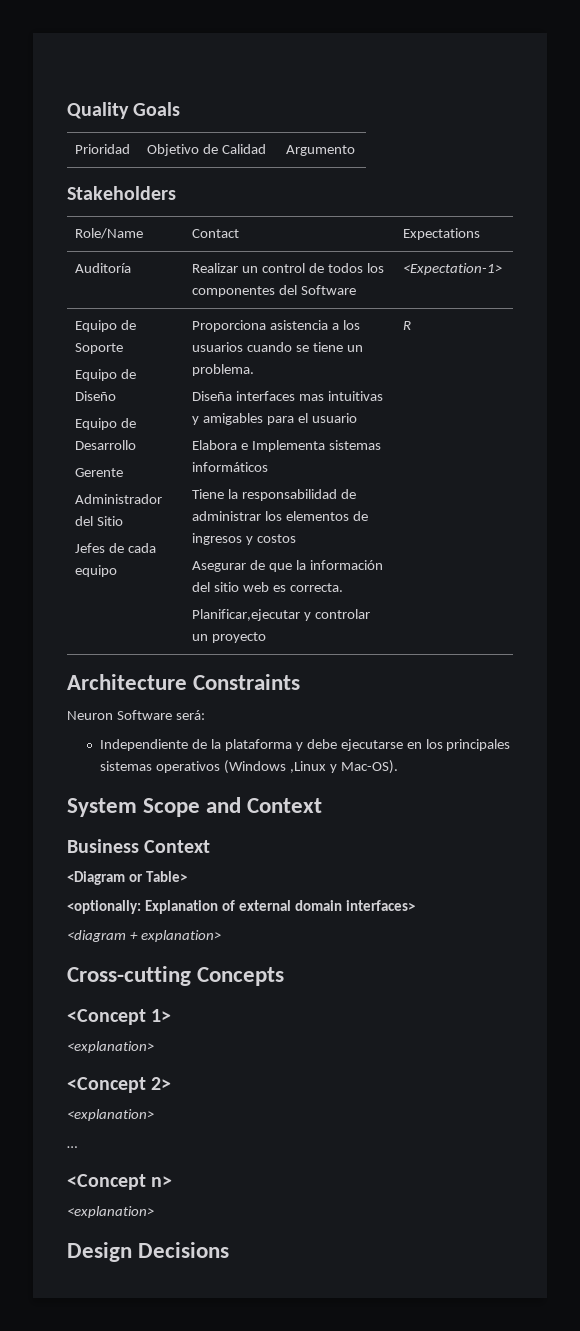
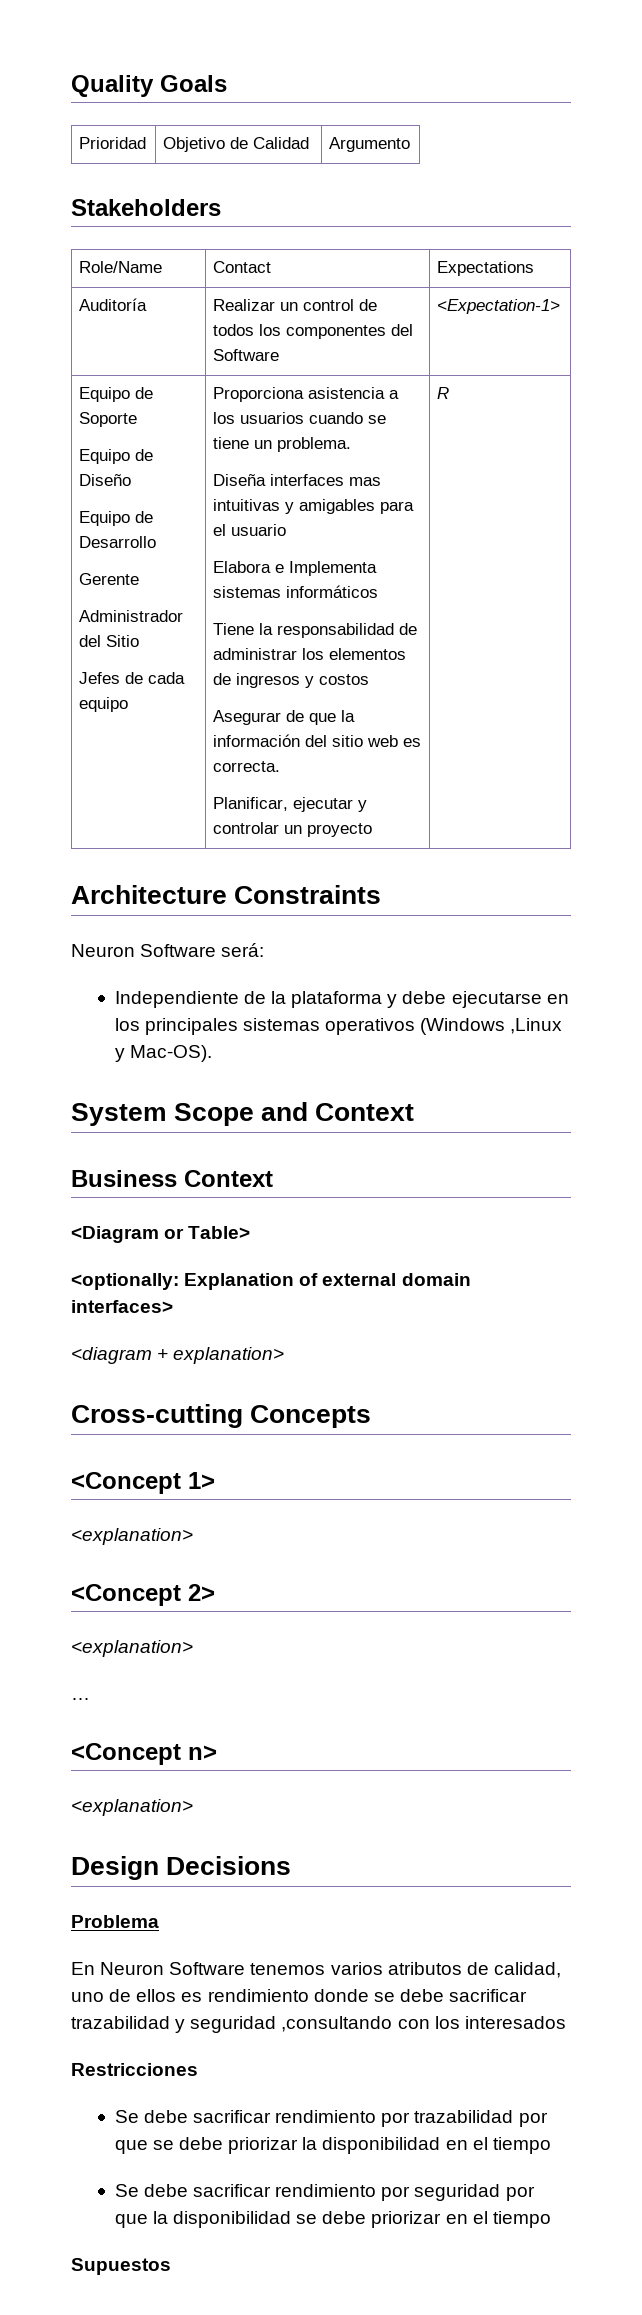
- Planificar,ejecutar y controlar un proyecto
+ Planificar, ejecutar y controlar un proyecto
+ Problema
+ En Neuron Software tenemos varios atributos de calidad, uno de ellos es rendimiento donde se debe sacrificar trazabilidad y seguridad ,consultando con los interesados
+ Restricciones
+ Se debe sacrificar rendimiento por trazabilidad por que se debe priorizar la disponibilidad en el tiempo
+ Se debe sacrificar rendimiento por seguridad por que la disponibilidad se debe priorizar en el tiempo
+ Supuestos

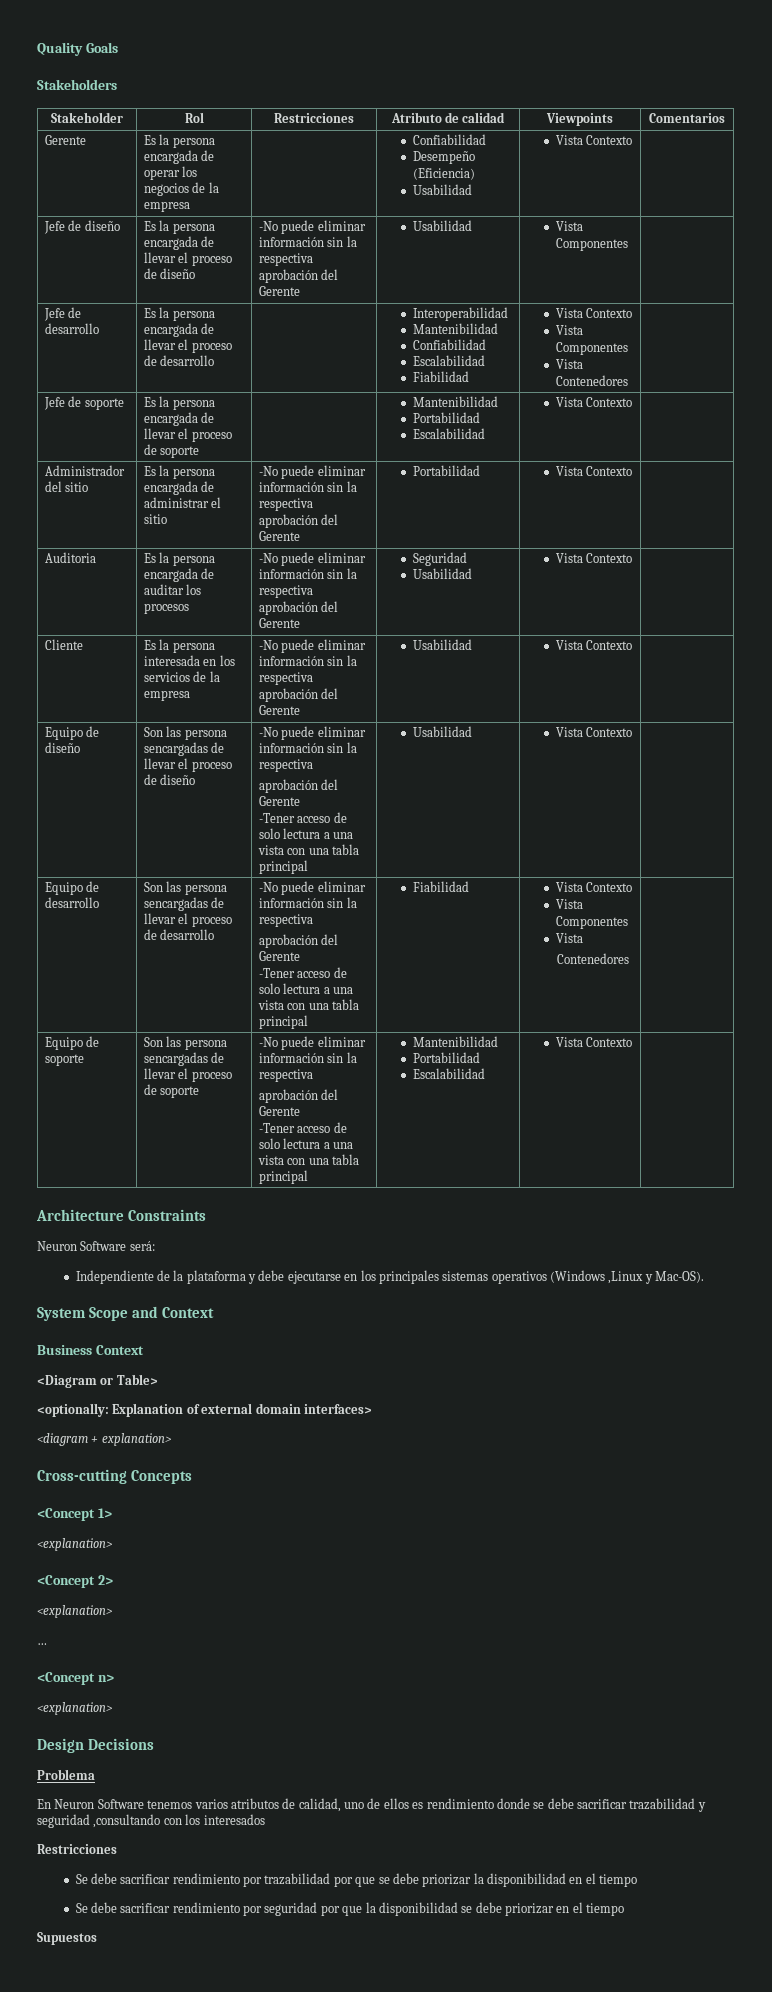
- Prioridad | Objetivo de Calidad | Argumento
  Stakeholders
- Role/Name | Contact | Expectations
- Auditoría | Realizar un control de todos los componentes del Software | <Expectation-1>
- Equipo de Soporte
- Equipo de Diseño
- Equipo de Desarrollo
- Gerente
- Administrador del Sitio
- Jefes de cada equipo | Proporciona asistencia a los usuarios cuando se tiene un problema.
- Diseña interfaces mas intuitivas y amigables para el usuario
- Elabora e Implementa sistemas informáticos
- Tiene la responsabilidad de administrar los elementos de ingresos y costos
- Asegurar de que la información del sitio web es correcta.
- Planificar, ejecutar y controlar un proyecto | R
+ Stakeholder | Rol | Restricciones | Atributo de calidad | Viewpoints | Comentarios
+ Gerente | Es la persona encargada de operar los negocios de la empresa | | Confiabilidad
+ Desempeño (Eficiencia)
+ Usabilidad | Vista Contexto |
+ Jefe de diseño | Es la persona encargada de llevar el proceso de diseño | -No puede eliminar información sin la respectiva aprobación del Gerente | Usabilidad | Vista Componentes |
+ Jefe de desarrollo | Es la persona encargada de llevar el proceso de desarrollo | | Interoperabilidad
+ Mantenibilidad
+ Confiabilidad
+ Escalabilidad
+ Fiabilidad | Vista Contexto
+ Vista Componentes
+ Vista Contenedores |
+ Jefe de soporte | Es la persona encargada de llevar el proceso de soporte | | Mantenibilidad
+ Portabilidad
+ Escalabilidad | Vista Contexto |
+ Administrador del sitio | Es la persona encargada de administrar el sitio | -No puede eliminar información sin la respectiva aprobación del Gerente | Portabilidad | Vista Contexto |
+ Auditoria | Es la persona encargada de auditar los procesos | -No puede eliminar información sin la respectiva aprobación del Gerente | Seguridad
+ Usabilidad | Vista Contexto |
+ Cliente | Es la persona interesada en los servicios de la empresa | -No puede eliminar información sin la respectiva aprobación del Gerente | Usabilidad | Vista Contexto |
+ Equipo de diseño | Son las persona sencargadas de llevar el proceso de diseño | -No puede eliminar información sin la respectiva
+ aprobación del Gerente
+ -Tener acceso de solo lectura a una vista con una tabla principal | Usabilidad | Vista Contexto |
+ Equipo de desarrollo | Son las persona sencargadas de llevar el proceso de desarrollo | -No puede eliminar información sin la respectiva
+ aprobación del Gerente
+ -Tener acceso de solo lectura a una vista con una tabla principal | Fiabilidad | Vista Contexto
+ Vista Componentes
+ Vista
+ Contenedores |
+ Equipo de soporte | Son las persona sencargadas de llevar el proceso de soporte | -No puede eliminar información sin la respectiva
+ aprobación del Gerente
+ -Tener acceso de solo lectura a una vista con una tabla principal | Mantenibilidad
+ Portabilidad
+ Escalabilidad | Vista Contexto |

